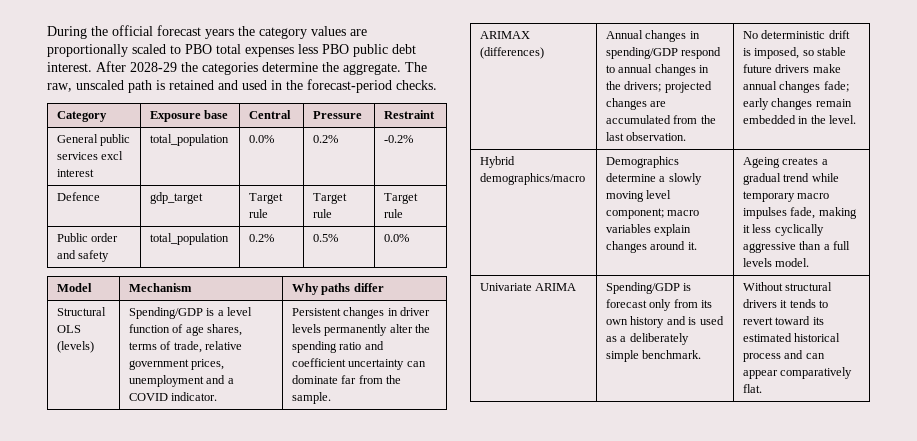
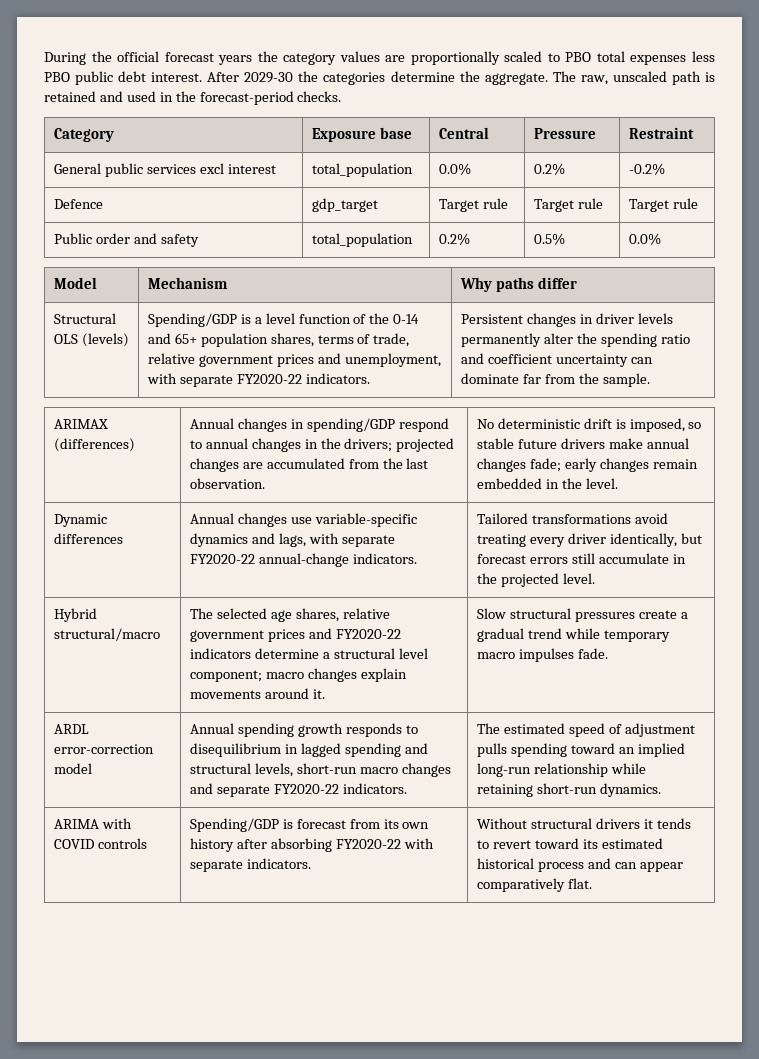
- After 2028-29 the categories determine the aggregate.
+ After 2029-30 the categories determine the aggregate.
- Spending/GDP is a level function of age shares, terms of trade, relative government prices, unemployment and a COVID indicator.
+ Spending/GDP is a level function of the 0-14 and 65+ population shares, terms of trade, relative government prices and unemployment, with separate FY2020-22 indicators.
- Hybrid demographics/macro | Demographics determine a slowly moving level component; macro variables explain changes around it. | Ageing creates a gradual trend while temporary macro impulses fade, making it less cyclically aggressive than a full levels model.
- Univariate ARIMA | Spending/GDP is forecast only from its own history and is used as a deliberately simple benchmark. | Without structural drivers it tends to revert toward its estimated historical process and can appear comparatively flat.
+ Dynamic differences | Annual changes use variable-specific dynamics and lags, with separate FY2020-22 annual-change indicators. | Tailored transformations avoid treating every driver identically, but forecast errors still accumulate in the projected level.
+ Hybrid structural/macro | The selected age shares, relative government prices and FY2020-22 indicators determine a structural level component; macro changes explain movements around it. | Slow structural pressures create a gradual trend while temporary macro impulses fade.
+ ARDL error-correction model | Annual spending growth responds to disequilibrium in lagged spending and structural levels, short-run macro changes and separate FY2020-22 indicators. | The estimated speed of adjustment pulls spending toward an implied long-run relationship while retaining short-run dynamics.
+ ARIMA with COVID controls | Spending/GDP is forecast from its own history after absorbing FY2020-22 with separate indicators. | Without structural drivers it tends to revert toward its estimated historical process and can appear comparatively flat.

